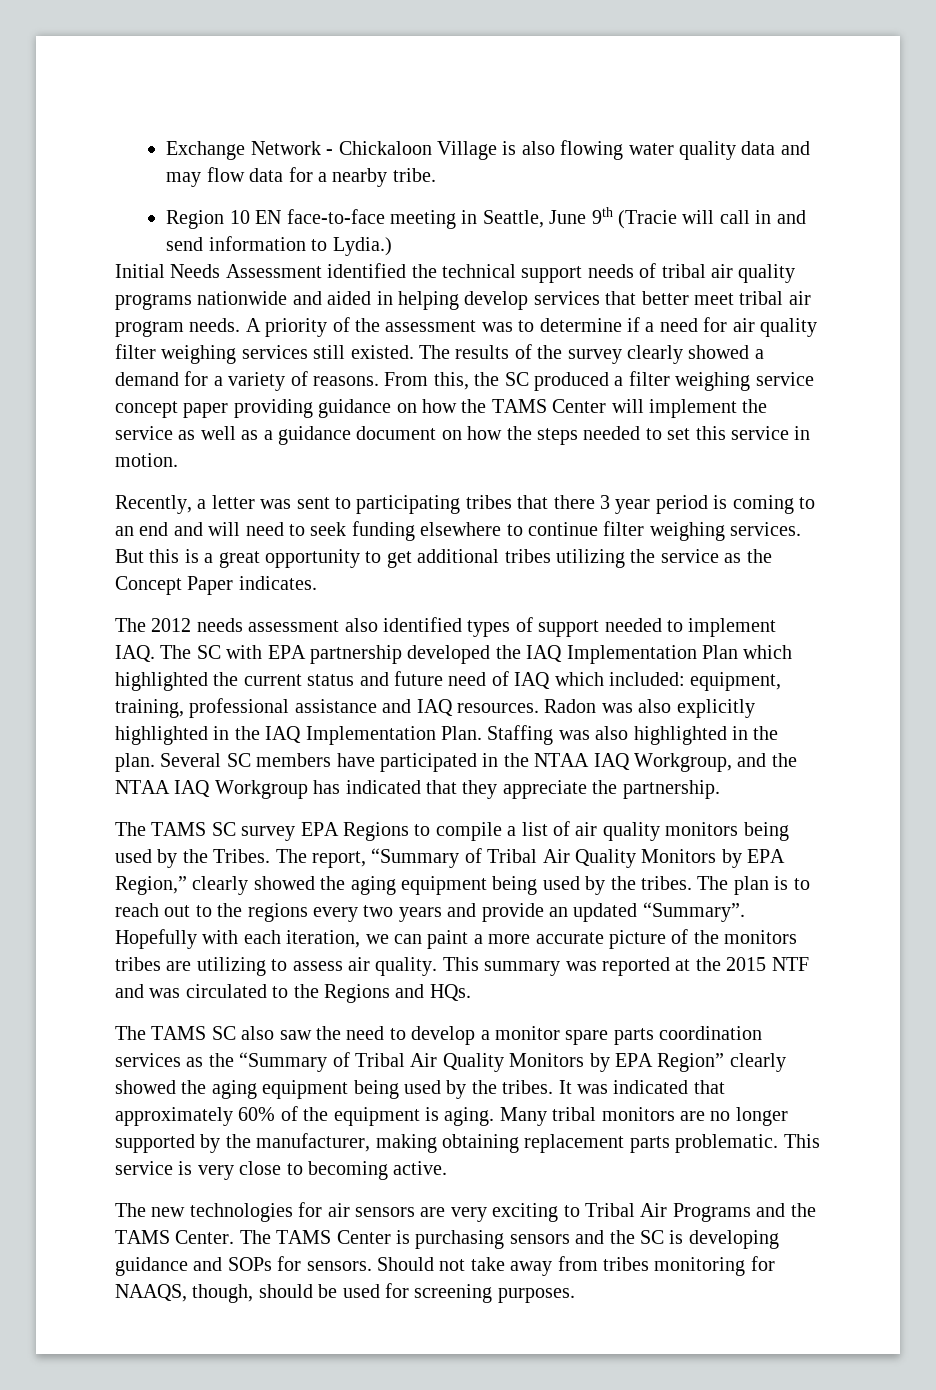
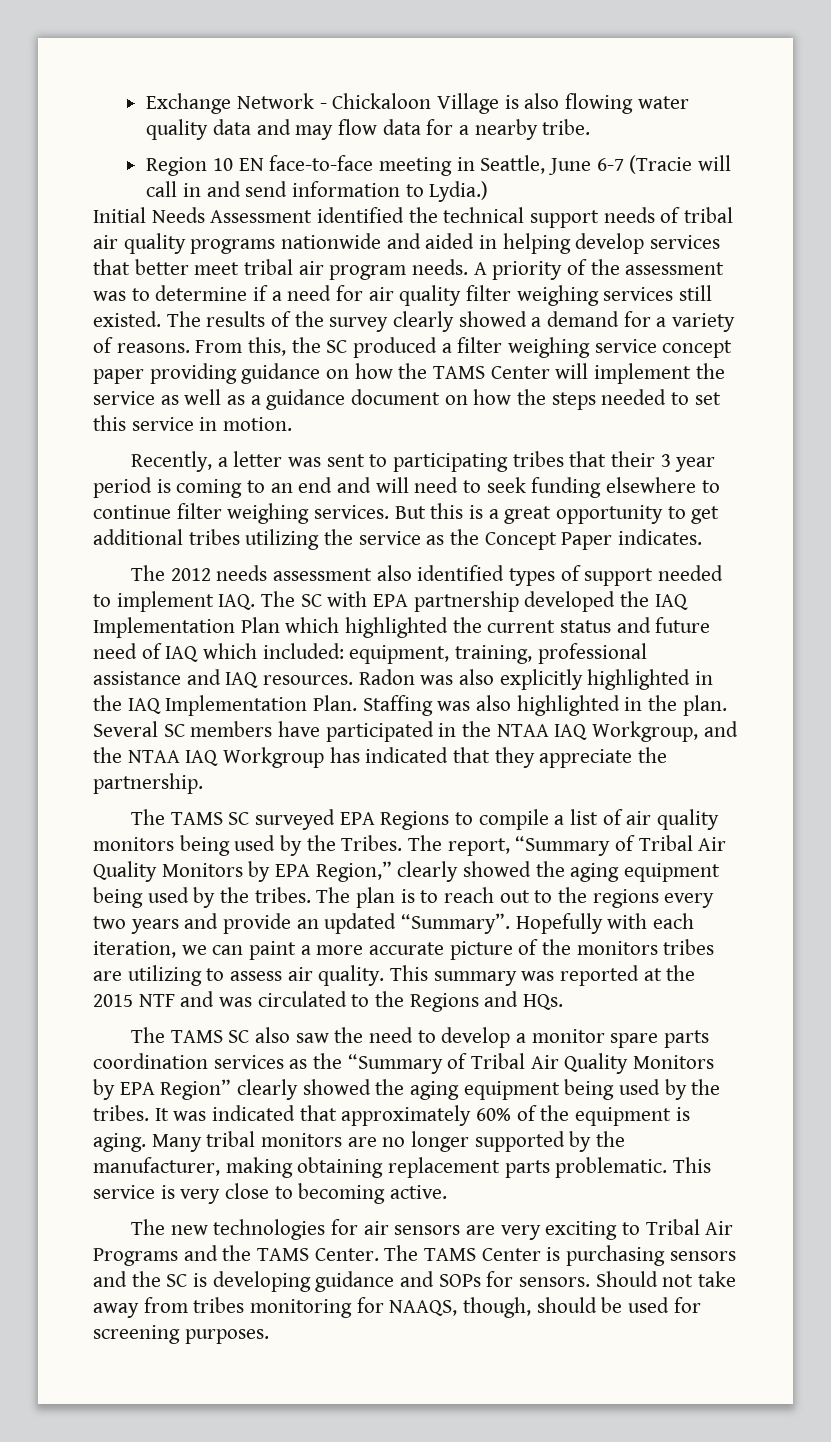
- Region 10 EN face-to-face meeting in Seattle, June 9th (Tracie will call in and send information to Lydia.)
+ Region 10 EN face-to-face meeting in Seattle, June 6-7 (Tracie will call in and send information to Lydia.)
- Recently, a letter was sent to participating tribes that there 3 year period is coming to an end and will need to seek funding elsewhere to continue filter weighing services.
+ Recently, a letter was sent to participating tribes that their 3 year period is coming to an end and will need to seek funding elsewhere to continue filter weighing services.
- The TAMS SC survey EPA Regions to compile a list of air quality monitors being used by the Tribes.
+ The TAMS SC surveyed EPA Regions to compile a list of air quality monitors being used by the Tribes.

